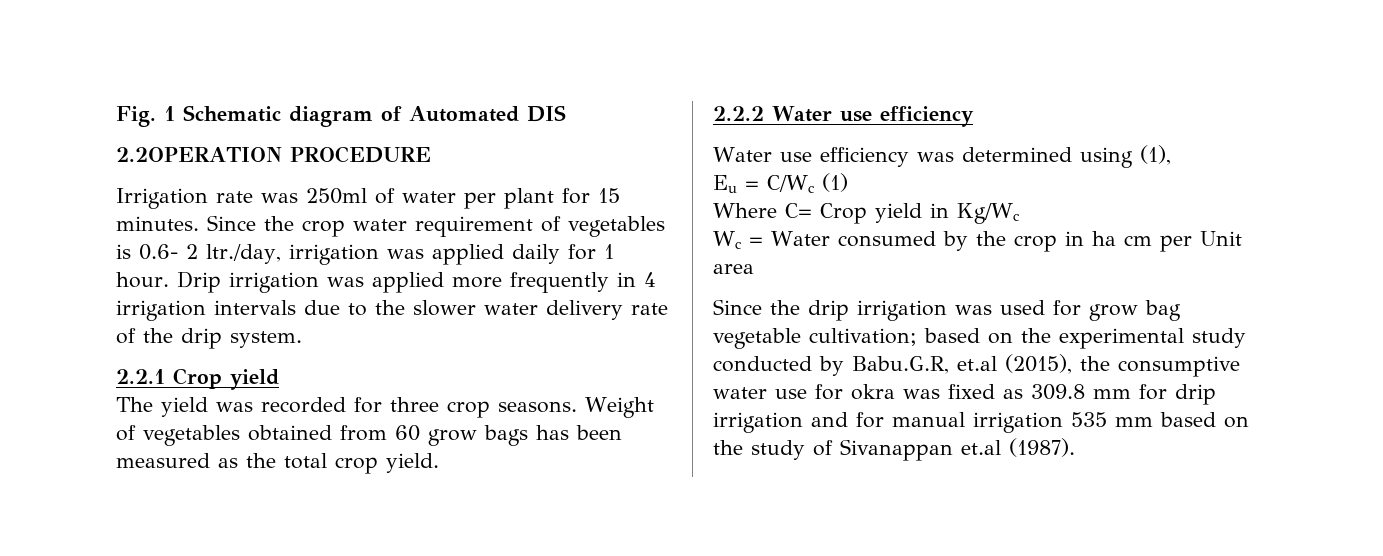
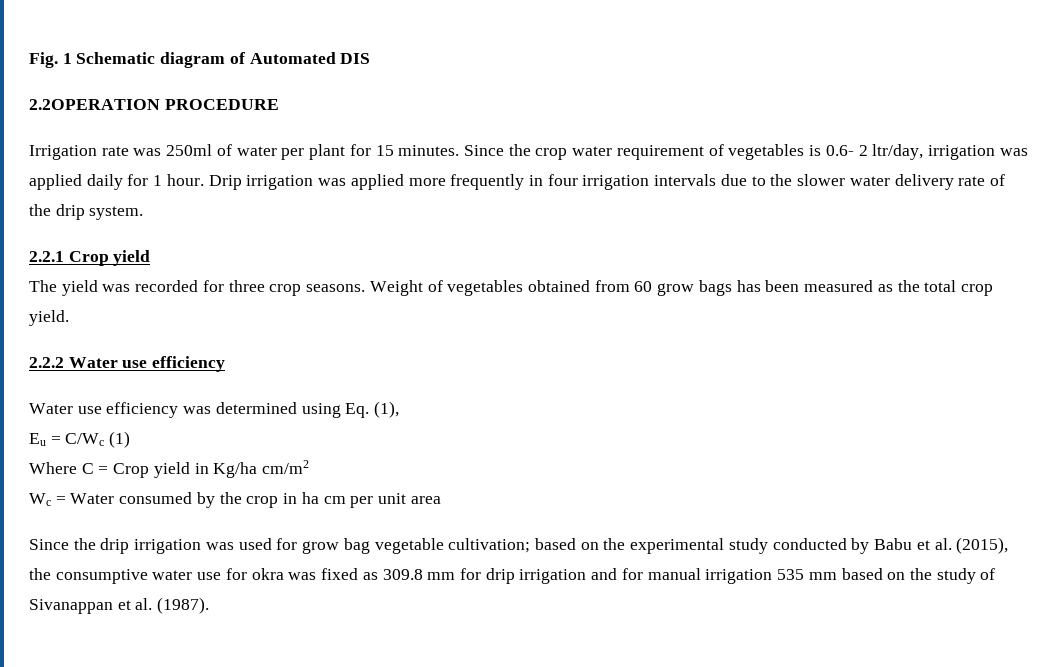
- Since the crop water requirement of vegetables is 0.6- 2 ltr./day, irrigation was applied daily for 1 hour.
+ Since the crop water requirement of vegetables is 0.6- 2 ltr/day, irrigation was applied daily for 1 hour.
- Drip irrigation was applied more frequently in 4 irrigation intervals due to the slower water delivery rate of the drip system.
+ Drip irrigation was applied more frequently in four irrigation intervals due to the slower water delivery rate of the drip system.
- Water use efficiency was determined using (1),
+ Water use efficiency was determined using Eq. (1),
- Where C= Crop yield in Kg/Wc
+ Where C = Crop yield in Kg/ha cm/m2
- Wc = Water consumed by the crop in ha cm per Unit area
+ Wc = Water consumed by the crop in ha cm per unit area
- Since the drip irrigation was used for grow bag vegetable cultivation; based on the experimental study conducted by Babu.G.R, et.al (2015), the consumptive water use for okra was fixed as 309.8 mm for drip irrigation and for manual irrigation 535 mm based on the study of Sivanappan et.al (1987).
+ Since the drip irrigation was used for grow bag vegetable cultivation; based on the experimental study conducted by Babu et al. (2015), the consumptive water use for okra was fixed as 309.8 mm for drip irrigation and for manual irrigation 535 mm based on the study of Sivanappan et al. (1987).

